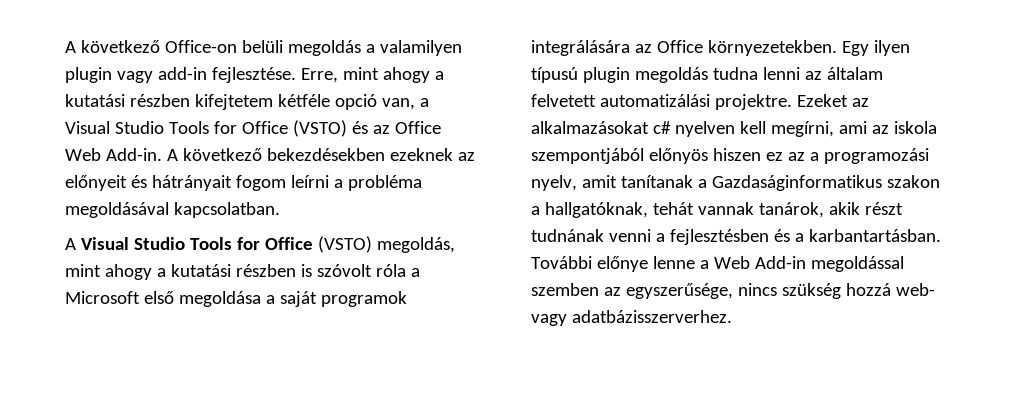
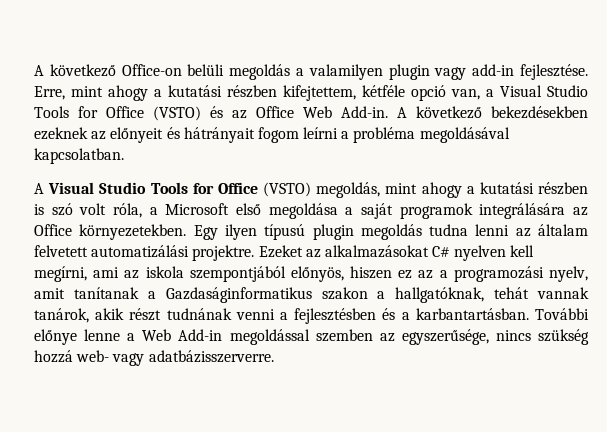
- Erre, mint ahogy a kutatási részben kifejtetem kétféle opció van, a Visual Studio Tools for Office (VSTO) és az Office Web Add-in.
+ Erre, mint ahogy a kutatási részben kifejtettem, kétféle opció van, a Visual Studio Tools for Office (VSTO) és az Office Web Add-in.
- A Visual Studio Tools for Office (VSTO) megoldás, mint ahogy a kutatási részben is szóvolt róla a Microsoft első megoldása a saját programok integrálására az Office környezetekben.
+ A Visual Studio Tools for Office (VSTO) megoldás, mint ahogy a kutatási részben is szó volt róla, a Microsoft első megoldása a saját programok integrálására az Office környezetekben.
- Ezeket az alkalmazásokat c# nyelven kell megírni, ami az iskola szempontjából előnyös hiszen ez az a programozási nyelv, amit tanítanak a Gazdaságinformatikus szakon a hallgatóknak, tehát vannak tanárok, akik részt tudnának venni a fejlesztésben és a karbantartásban.
+ Ezeket az alkalmazásokat C# nyelven kell megírni, ami az iskola szempontjából előnyös, hiszen ez az a programozási nyelv, amit tanítanak a Gazdaságinformatikus szakon a hallgatóknak, tehát vannak tanárok, akik részt tudnának venni a fejlesztésben és a karbantartásban.
- További előnye lenne a Web Add-in megoldással szemben az egyszerűsége, nincs szükség hozzá web- vagy adatbázisszerverhez.
+ További előnye lenne a Web Add-in megoldással szemben az egyszerűsége, nincs szükség hozzá web- vagy adatbázisszerverre.

